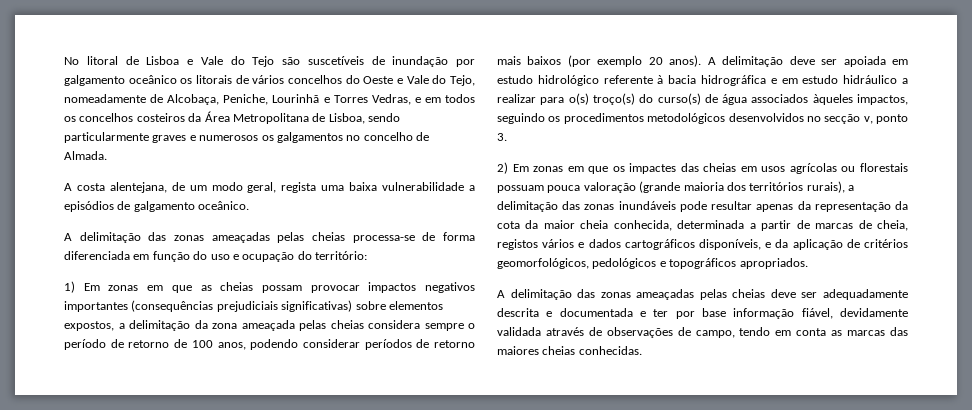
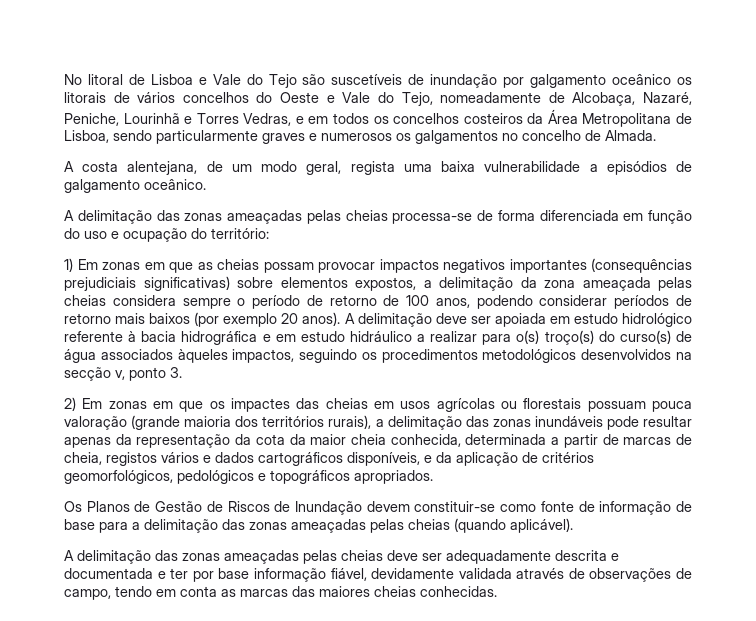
- No litoral de Lisboa e Vale do Tejo são suscetíveis de inundação por galgamento oceânico os litorais de vários concelhos do Oeste e Vale do Tejo, nomeadamente de Alcobaça, Peniche, Lourinhã e Torres Vedras, e em todos os concelhos costeiros da Área Metropolitana de Lisboa, sendo particularmente graves e numerosos os galgamentos no concelho de Almada.
+ No litoral de Lisboa e Vale do Tejo são suscetíveis de inundação por galgamento oceânico os litorais de vários concelhos do Oeste e Vale do Tejo, nomeadamente de Alcobaça, Nazaré, Peniche, Lourinhã e Torres Vedras, e em todos os concelhos costeiros da Área Metropolitana de Lisboa, sendo particularmente graves e numerosos os galgamentos no concelho de Almada.
- A delimitação deve ser apoiada em estudo hidrológico referente à bacia hidrográfica e em estudo hidráulico a realizar para o(s) troço(s) do curso(s) de água associados àqueles impactos, seguindo os procedimentos metodológicos desenvolvidos no secção v, ponto 3.
+ A delimitação deve ser apoiada em estudo hidrológico referente à bacia hidrográfica e em estudo hidráulico a realizar para o(s) troço(s) do curso(s) de água associados àqueles impactos, seguindo os procedimentos metodológicos desenvolvidos na secção v, ponto 3.
+ Os Planos de Gestão de Riscos de Inundação devem constituir-se como fonte de informação de base para a delimitação das zonas ameaçadas pelas cheias (quando aplicável).

